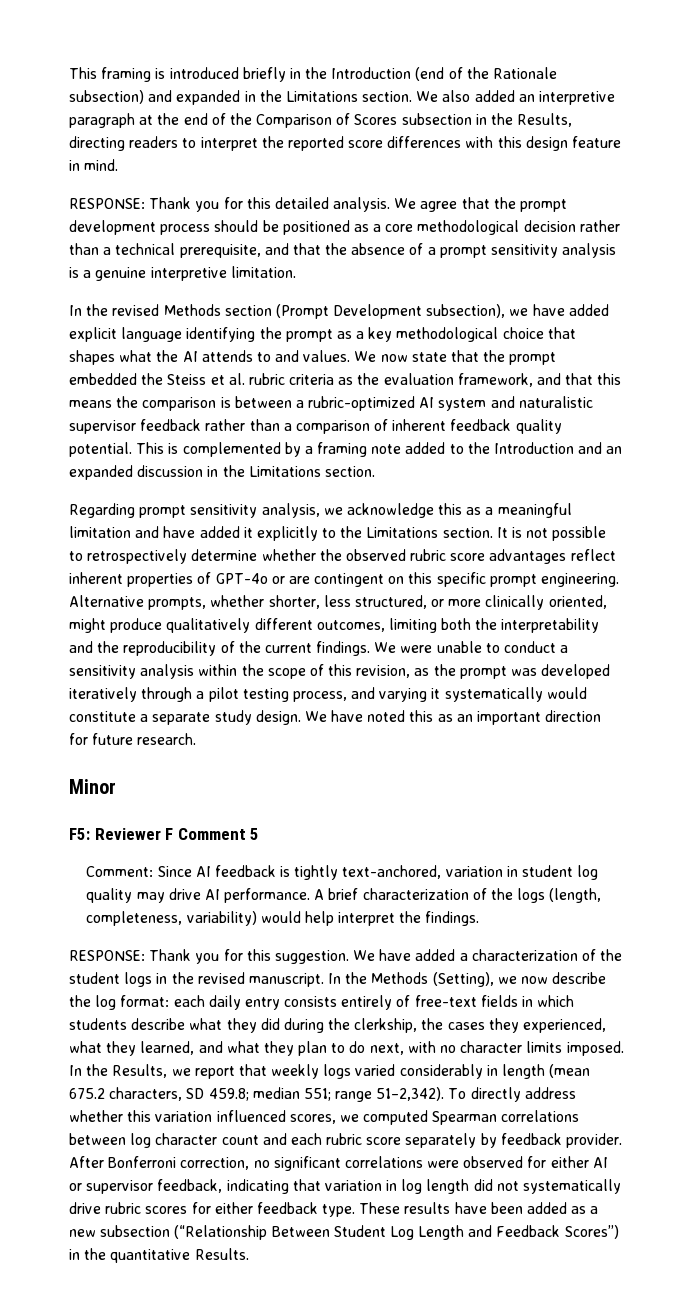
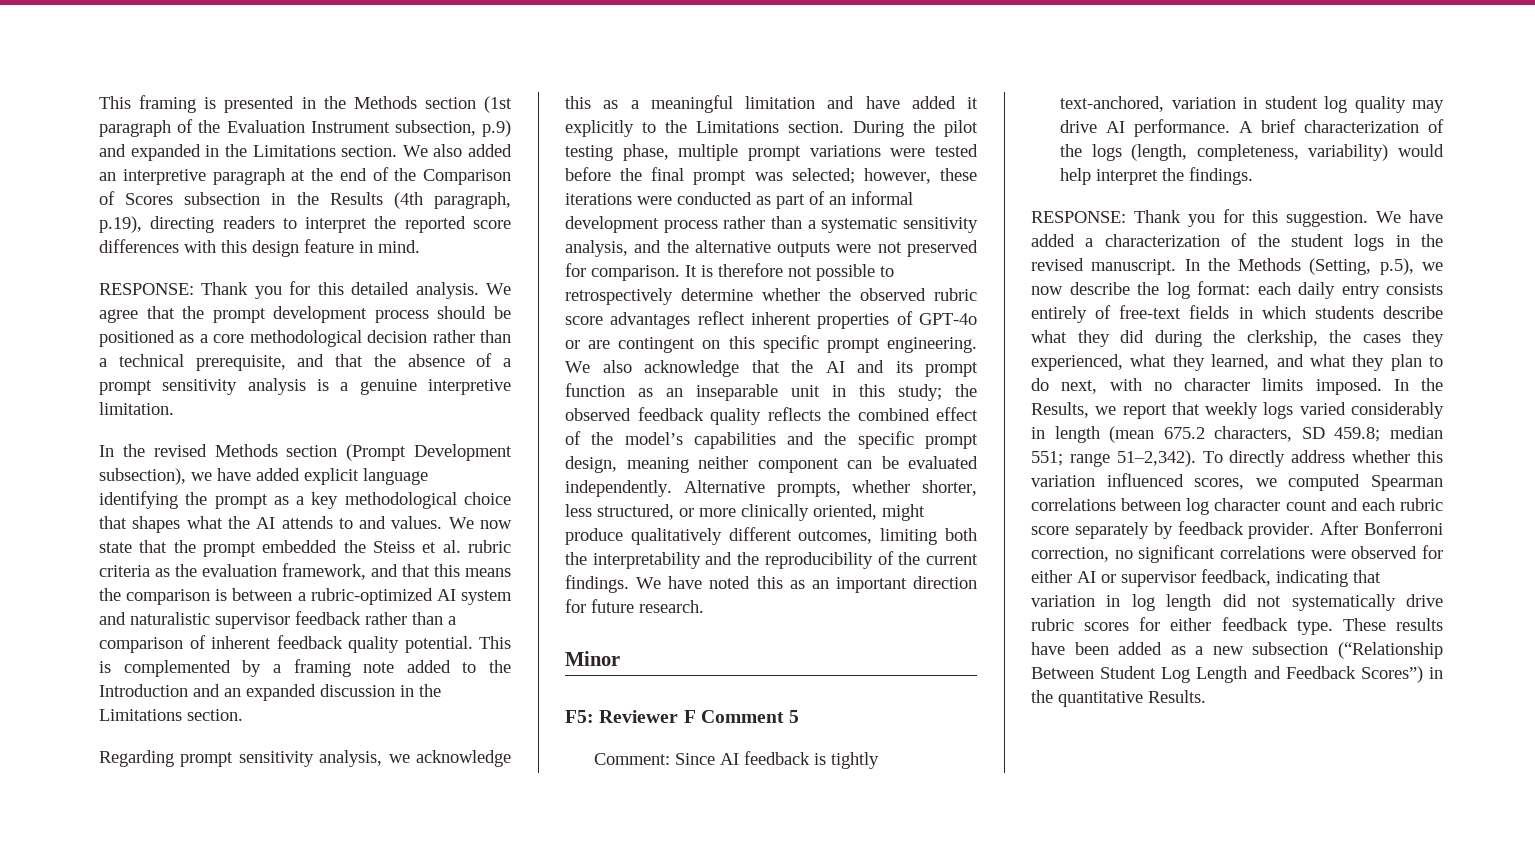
- This framing is introduced briefly in the Introduction (end of the Rationale subsection) and expanded in the Limitations section.
+ This framing is presented in the Methods section (1st paragraph of the Evaluation Instrument subsection, p.9) and expanded in the Limitations section.
- We also added an interpretive paragraph at the end of the Comparison of Scores subsection in the Results, directing readers to interpret the reported score differences with this design feature in mind.
+ We also added an interpretive paragraph at the end of the Comparison of Scores subsection in the Results (4th paragraph, p.19), directing readers to interpret the reported score differences with this design feature in mind.
+ During the pilot testing phase, multiple prompt variations were tested before the final prompt was selected; however, these iterations were conducted as part of an informal development process rather than a systematic sensitivity analysis, and the alternative outputs were not preserved for comparison.
- It is not possible to retrospectively determine whether the observed rubric score advantages reflect inherent properties of GPT-4o or are contingent on this specific prompt engineering.
+ It is therefore not possible to retrospectively determine whether the observed rubric score advantages reflect inherent properties of GPT-4o or are contingent on this specific prompt engineering.
+ We also acknowledge that the AI and its prompt function as an inseparable unit in this study; the observed feedback quality reflects the combined effect of the model’s capabilities and the specific prompt design, meaning neither component can be evaluated independently.
- We were unable to conduct a sensitivity analysis within the scope of this revision, as the prompt was developed iteratively through a pilot testing process, and varying it systematically would constitute a separate study design. We have noted this as an important direction for future research.
+ We have noted this as an important direction for future research.
- In the Methods (Setting), we now describe the log format: each daily entry consists entirely of free-text fields in which students describe what they did during the clerkship, the cases they experienced, what they learned, and what they plan to do next, with no character limits imposed.
+ In the Methods (Setting, p.5), we now describe the log format: each daily entry consists entirely of free-text fields in which students describe what they did during the clerkship, the cases they experienced, what they learned, and what they plan to do next, with no character limits imposed.

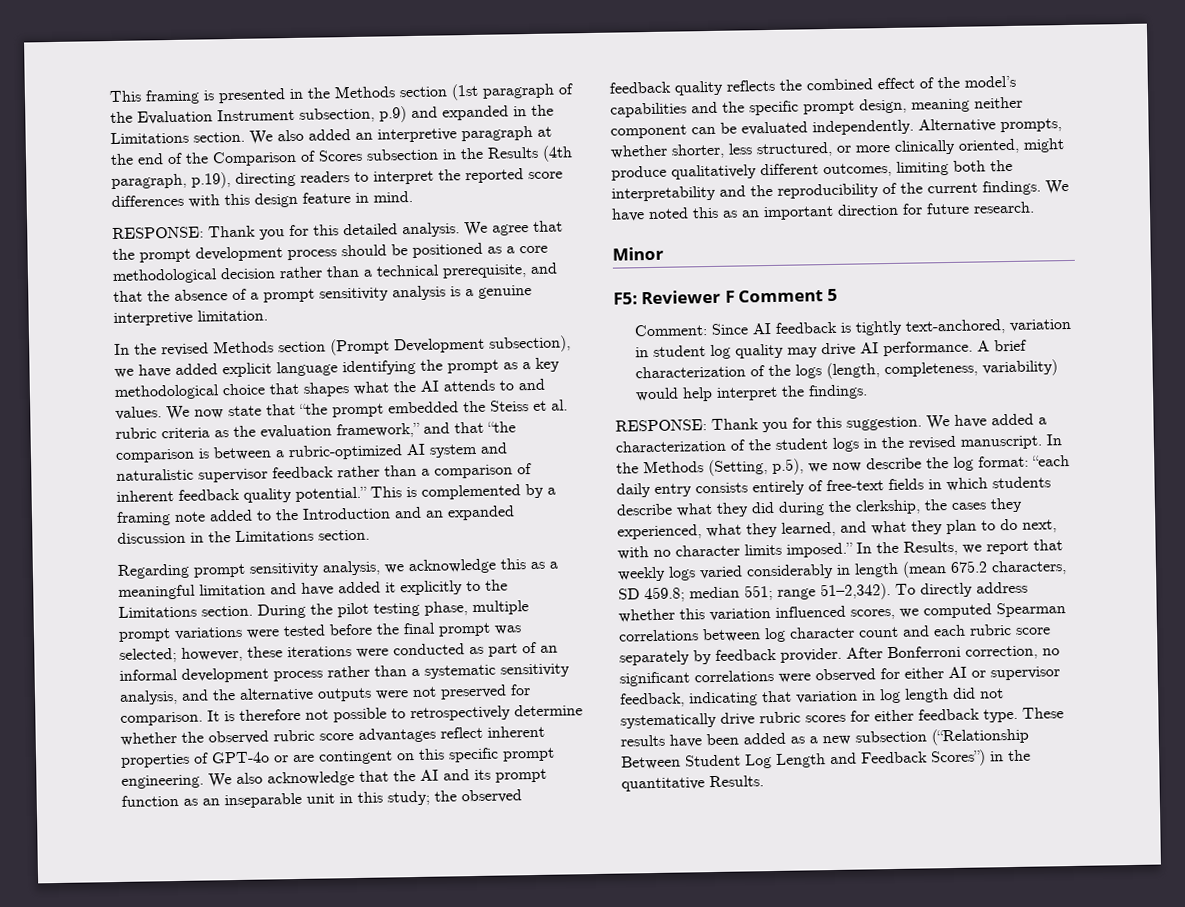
- We now state that the prompt embedded the Steiss et al. rubric criteria as the evaluation framework, and that this means the comparison is between a rubric-optimized AI system and naturalistic supervisor feedback rather than a comparison of inherent feedback quality potential.
+ We now state that “the prompt embedded the Steiss et al. rubric criteria as the evaluation framework,” and that “the comparison is between a rubric-optimized AI system and naturalistic supervisor feedback rather than a comparison of inherent feedback quality potential.”
- In the Methods (Setting, p.5), we now describe the log format: each daily entry consists entirely of free-text fields in which students describe what they did during the clerkship, the cases they experienced, what they learned, and what they plan to do next, with no character limits imposed.
+ In the Methods (Setting, p.5), we now describe the log format: “each daily entry consists entirely of free-text fields in which students describe what they did during the clerkship, the cases they experienced, what they learned, and what they plan to do next, with no character limits imposed.”

